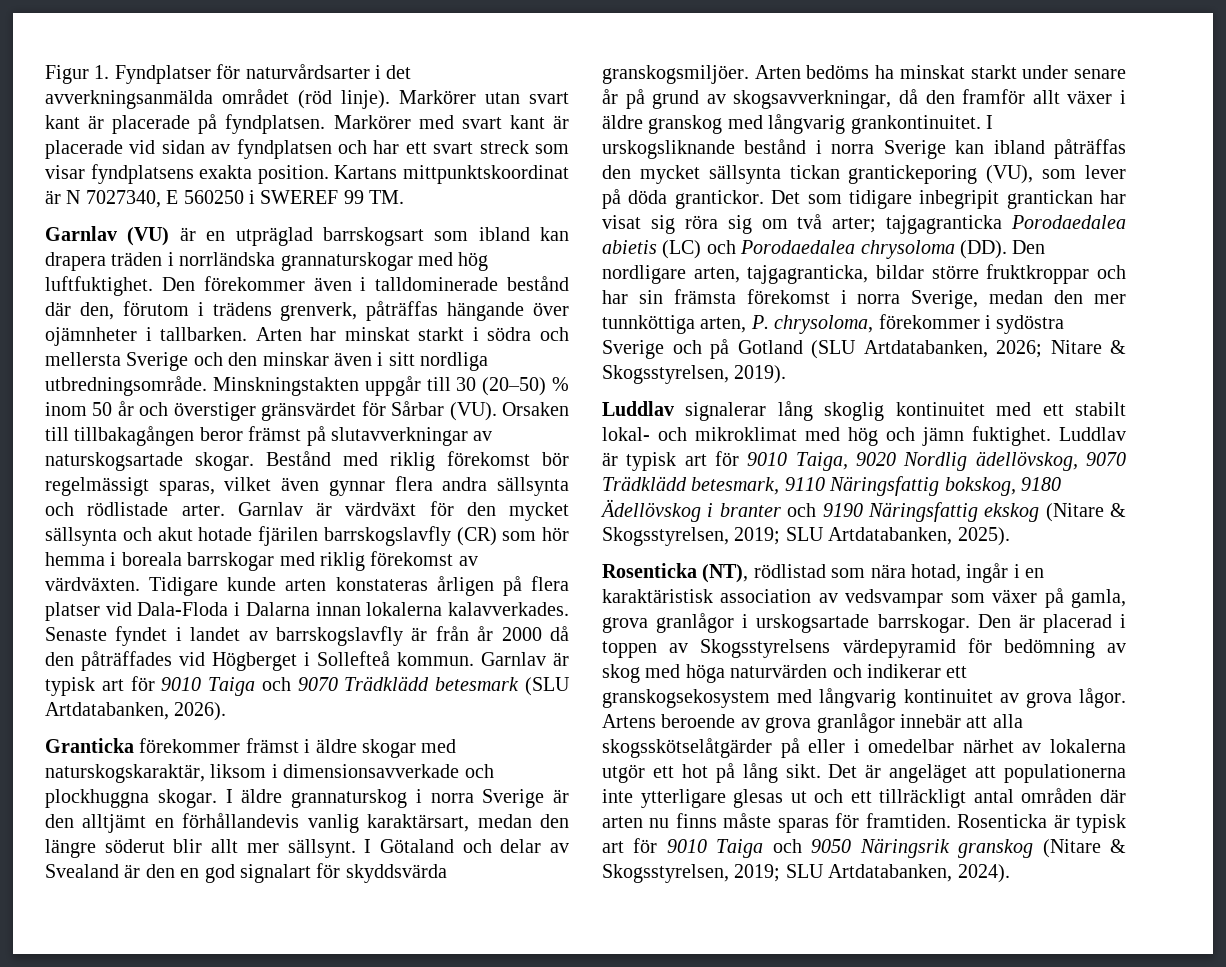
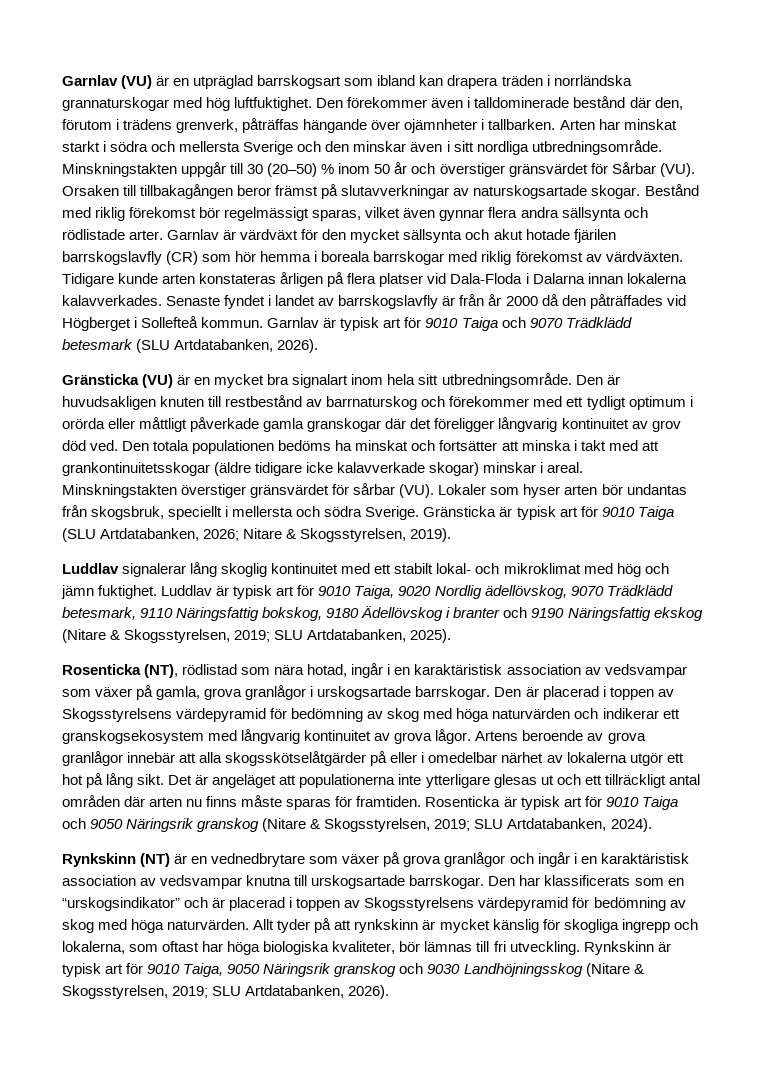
- Figur 1. Fyndplatser för naturvårdsarter i det avverkningsanmälda området (röd linje). Markörer utan svart kant är placerade på fyndplatsen. Markörer med svart kant är placerade vid sidan av fyndplatsen och har ett svart streck som visar fyndplatsens exakta position. Kartans mittpunktskoordinat är N 7027340, E 560250 i SWEREF 99 TM.
- Granticka förekommer främst i äldre skogar med naturskogskaraktär, liksom i dimensionsavverkade och plockhuggna skogar. I äldre grannaturskog i norra Sverige är den alltjämt en förhållandevis vanlig karaktärsart, medan den längre söderut blir allt mer sällsynt. I Götaland och delar av Svealand är den en god signalart för skyddsvärda granskogsmiljöer. Arten bedöms ha minskat starkt under senare år på grund av skogsavverkningar, då den framför allt växer i äldre granskog med långvarig grankontinuitet. I urskogsliknande bestånd i norra Sverige kan ibland påträffas den mycket sällsynta tickan grantickeporing (VU), som lever på döda grantickor. Det som tidigare inbegripit grantickan har visat sig röra sig om två arter; tajgagranticka Porodaedalea abietis (LC) och Porodaedalea chrysoloma (DD). Den nordligare arten, tajgagranticka, bildar större fruktkroppar och har sin främsta förekomst i norra Sverige, medan den mer tunnköttiga arten, P. chrysoloma, förekommer i sydöstra Sverige och på Gotland (SLU Artdatabanken, 2026; Nitare & Skogsstyrelsen, 2019).
+ Gränsticka (VU) är en mycket bra signalart inom hela sitt utbredningsområde. Den är huvudsakligen knuten till restbestånd av barrnaturskog och förekommer med ett tydligt optimum i orörda eller måttligt påverkade gamla granskogar där det föreligger långvarig kontinuitet av grov död ved. Den totala populationen bedöms ha minskat och fortsätter att minska i takt med att grankontinuitetsskogar (äldre tidigare icke kalavverkade skogar) minskar i areal. Minskningstakten överstiger gränsvärdet för sårbar (VU). Lokaler som hyser arten bör undantas från skogsbruk, speciellt i mellersta och södra Sverige. Gränsticka är typisk art för 9010 Taiga (SLU Artdatabanken, 2026; Nitare & Skogsstyrelsen, 2019).
+ Rynkskinn (NT) är en vednedbrytare som växer på grova granlågor och ingår i en karaktäristisk association av vedsvampar knutna till urskogsartade barrskogar. Den har klassificerats som en “urskogsindikator” och är placerad i toppen av Skogsstyrelsens värdepyramid för bedömning av skog med höga naturvärden. Allt tyder på att rynkskinn är mycket känslig för skogliga ingrepp och lokalerna, som oftast har höga biologiska kvaliteter, bör lämnas till fri utveckling. Rynkskinn är typisk art för 9010 Taiga, 9050 Näringsrik granskog och 9030 Landhöjningsskog (Nitare & Skogsstyrelsen, 2019; SLU Artdatabanken, 2026).

